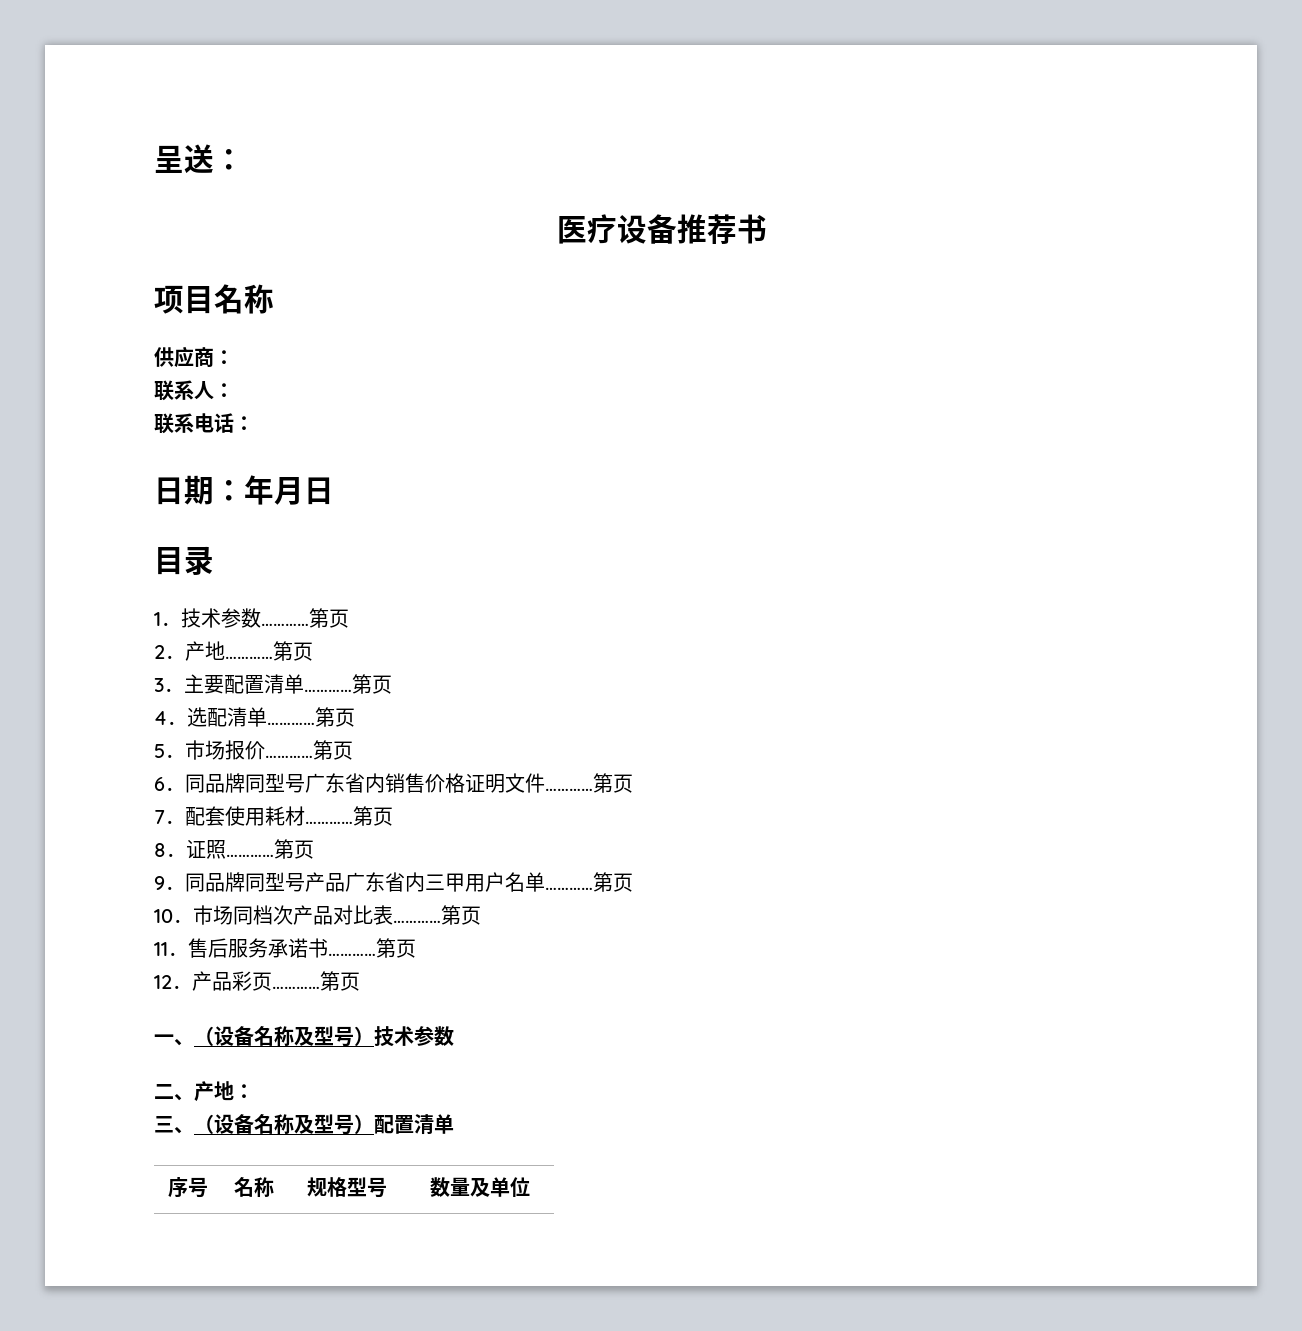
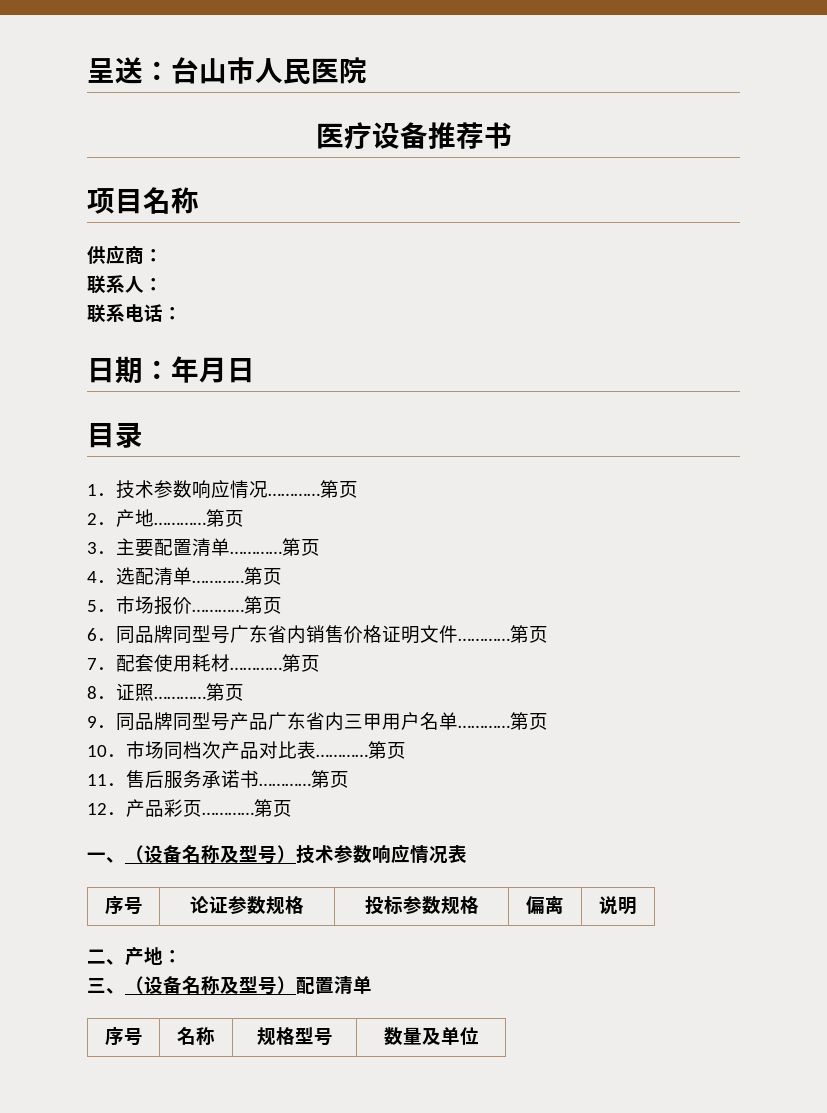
- 呈送：
+ 呈送：台山市人民医院
- 1．技术参数…………
+ 1．技术参数响应情况…………
- 一、（设备名称及型号）技术参数
+ 一、（设备名称及型号）技术参数响应情况表
+ 序号 | 论证参数规格 | 投标参数规格 | 偏离 | 说明

